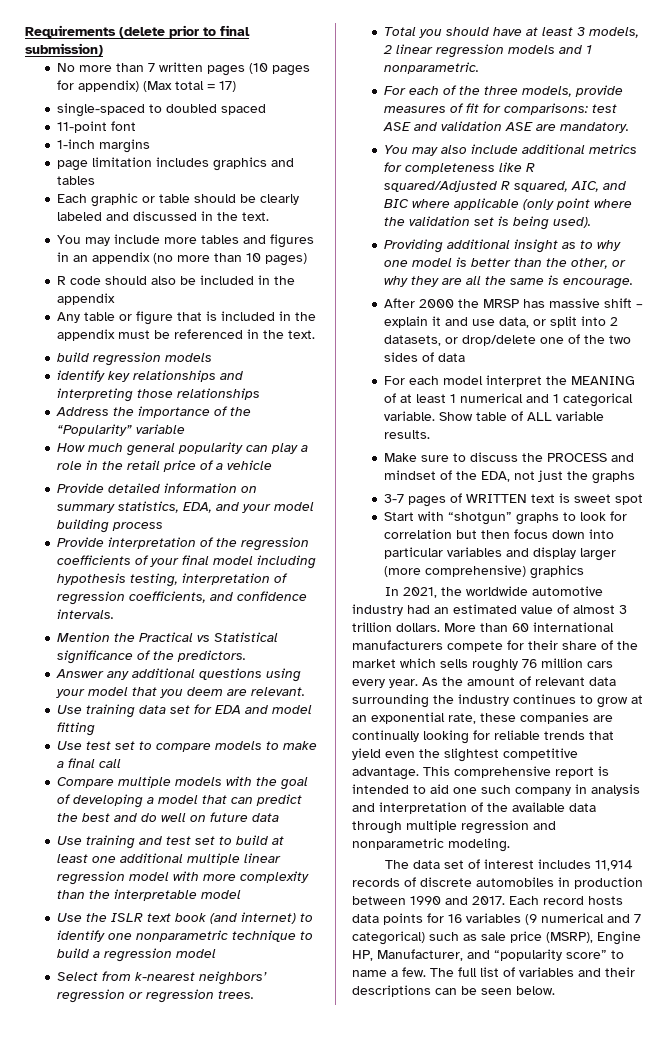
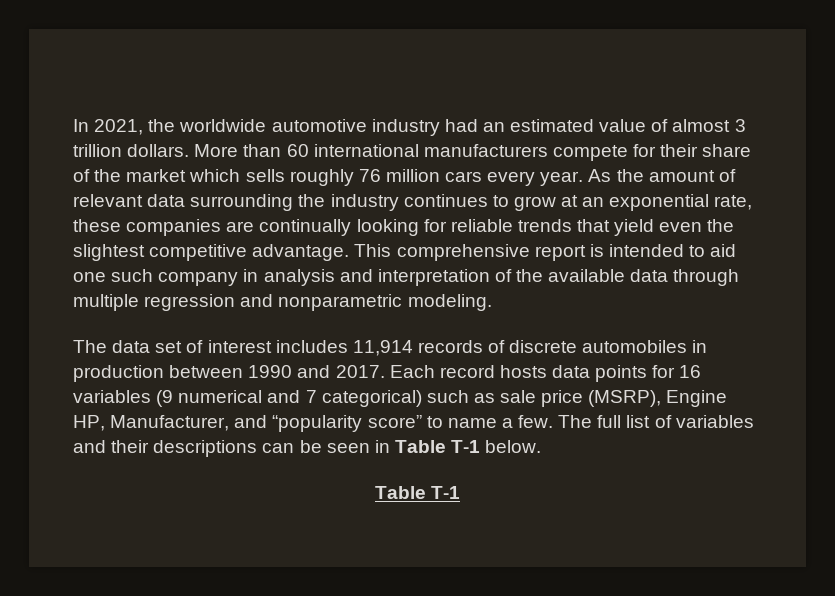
- Requirements (delete prior to final submission)
- No more than 7 written pages (10 pages for appendix) (Max total = 17)
- single-spaced to doubled spaced
- 11-point font
- 1-inch margins
- page limitation includes graphics and tables
- Each graphic or table should be clearly labeled and discussed in the text.
- You may include more tables and figures in an appendix (no more than 10 pages)
- R code should also be included in the appendix
- Any table or figure that is included in the appendix must be referenced in the text.
- build regression models
- identify key relationships and interpreting those relationships
- Address the importance of the “Popularity” variable
- How much general popularity can play a role in the retail price of a vehicle
- Provide detailed information on summary statistics, EDA, and your model building process
- Provide interpretation of the regression coefficients of your final model including hypothesis testing, interpretation of regression coefficients, and confidence intervals.
- Mention the Practical vs Statistical significance of the predictors.
- Answer any additional questions using your model that you deem are relevant.
- Use training data set for EDA and model fitting
- Use test set to compare models to make a final call
- Compare multiple models with the goal of developing a model that can predict the best and do well on future data
- Use training and test set to build at least one additional multiple linear regression model with more complexity than the interpretable model
- Use the ISLR text book (and internet) to identify one nonparametric technique to build a regression model
- Select from k-nearest neighbors’ regression or regression trees.
- Total you should have at least 3 models, 2 linear regression models and 1 nonparametric.
- For each of the three models, provide measures of fit for comparisons: test ASE and validation ASE are mandatory.
- You may also include additional metrics for completeness like R squared/Adjusted R squared, AIC, and BIC where applicable (only point where the validation set is being used).
- Providing additional insight as to why one model is better than the other, or why they are all the same is encourage.
- After 2000 the MRSP has massive shift – explain it and use data, or split into 2 datasets, or drop/delete one of the two sides of data
- For each model interpret the MEANING of at least 1 numerical and 1 categorical variable. Show table of ALL variable results.
- Make sure to discuss the PROCESS and mindset of the EDA, not just the graphs
- 3-7 pages of WRITTEN text is sweet spot
- Start with “shotgun” graphs to look for correlation but then focus down into particular variables and display larger (more comprehensive) graphics
- The full list of variables and their descriptions can be seen below.
+ The full list of variables and their descriptions can be seen in Table T-1 below.
+ Table T-1

